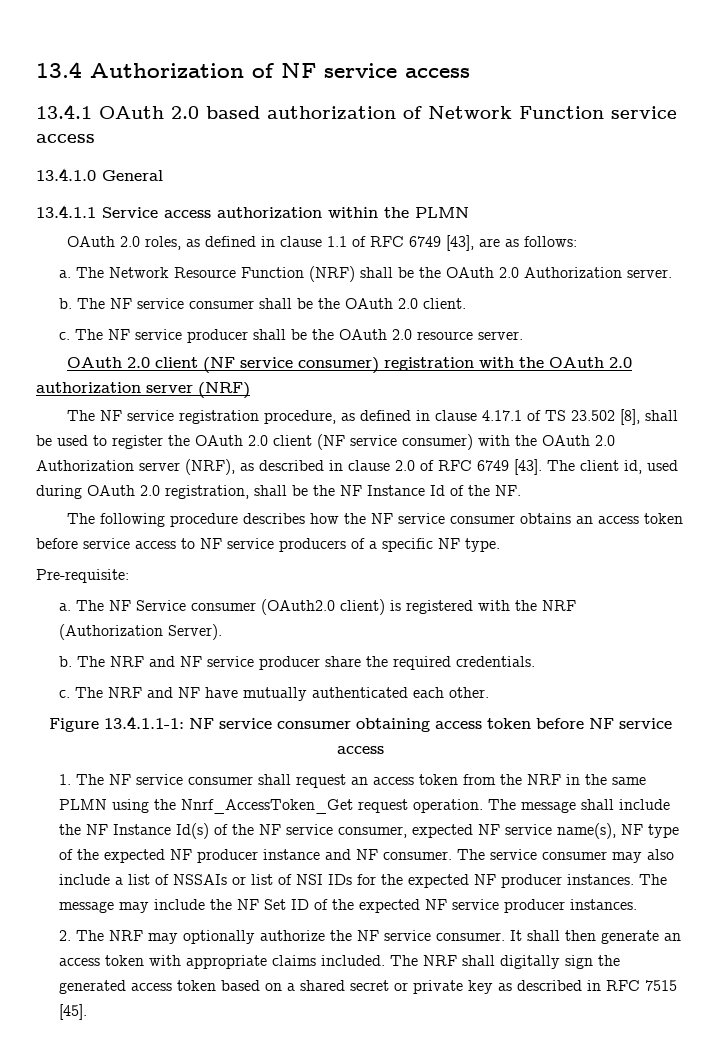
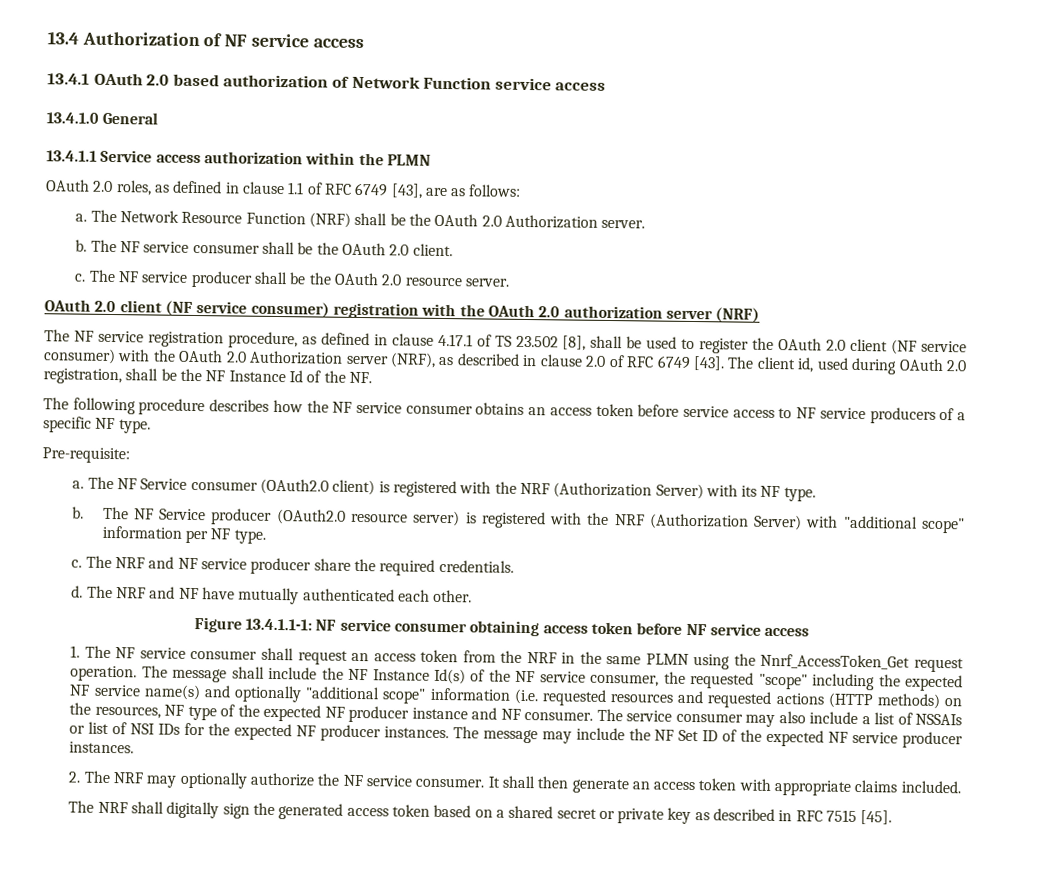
- The NF Service consumer (OAuth2.0 client) is registered with the NRF (Authorization Server).
- b.
+ The NF Service consumer (OAuth2.0 client) is registered with the NRF (Authorization Server) with its NF type.
+ b. The NF Service producer (OAuth2.0 resource server) is registered with the NRF (Authorization Server) with "additional scope" information per NF type.
+ c.
  The NRF and NF service producer share the required credentials.
- c.
+ d.
- The message shall include the NF Instance Id(s) of the NF service consumer, expected NF service name(s), NF type of the expected NF producer instance and NF consumer.
+ The message shall include the NF Instance Id(s) of the NF service consumer, the requested "scope" including the expected NF service name(s) and optionally "additional scope" information (i.e. requested resources and requested actions (HTTP methods) on the resources, NF type of the expected NF producer instance and NF consumer.
- It shall then generate an access token with appropriate claims included. The NRF shall digitally sign the generated access token based on a shared secret or private key as described in RFC 7515 [45].
+ It shall then generate an access token with appropriate claims included.
+ The NRF shall digitally sign the generated access token based on a shared secret or private key as described in RFC 7515 [45].

